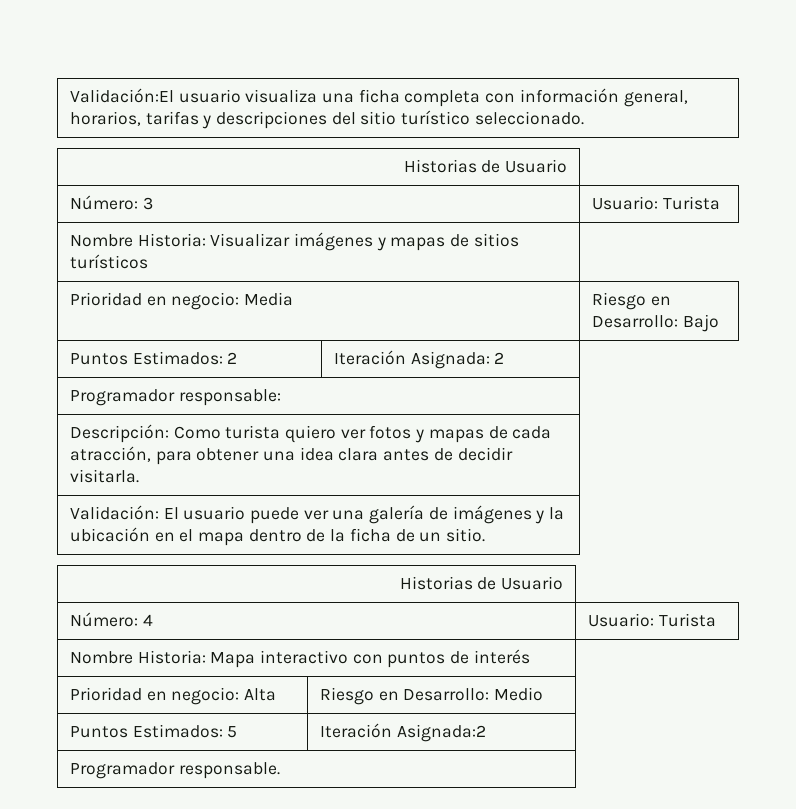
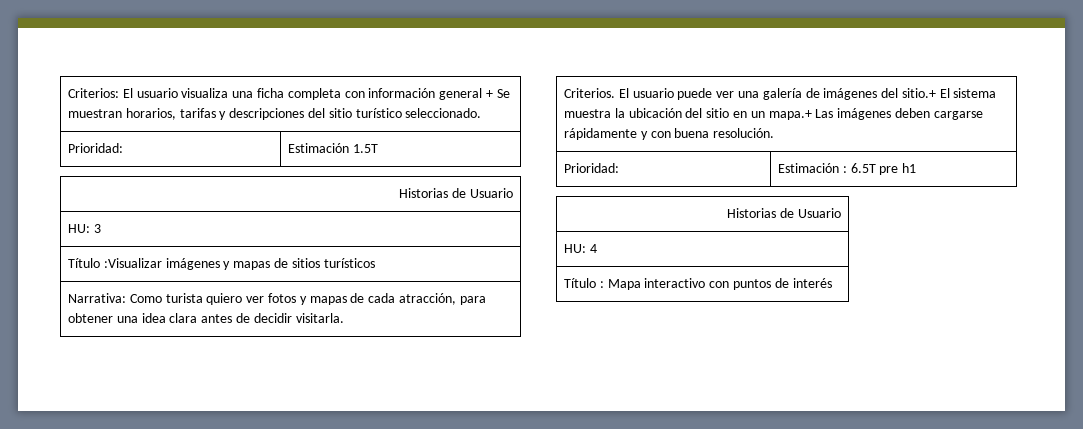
- Validación:El usuario visualiza una ficha completa con información general, horarios, tarifas y descripciones del sitio turístico seleccionado.
+ Criterios: El usuario visualiza una ficha completa con información general + Se muestran horarios, tarifas y descripciones del sitio turístico seleccionado.
+ Prioridad: | Estimación 1.5T
  Historias de Usuario
- Número: 3 | Usuario: Turista
- Nombre Historia: Visualizar imágenes y mapas de sitios turísticos
+ HU: 3
+ Título :Visualizar imágenes y mapas de sitios turísticos
- Prioridad en negocio: Media | Riesgo en Desarrollo: Bajo
- Puntos Estimados: 2 | Iteración Asignada: 2
- Programador responsable:
- Descripción: Como turista quiero ver fotos y mapas de cada atracción, para obtener una idea clara antes de decidir visitarla.
+ Narrativa: Como turista quiero ver fotos y mapas de cada atracción, para obtener una idea clara antes de decidir visitarla.
- Validación: El usuario puede ver una galería de imágenes y la ubicación en el mapa dentro de la ficha de un sitio.
+ Criterios. El usuario puede ver una galería de imágenes del sitio.+ El sistema muestra la ubicación del sitio en un mapa.+ Las imágenes deben cargarse rápidamente y con buena resolución.
+ Prioridad: | Estimación : 6.5T pre h1
  Historias de Usuario
- Número: 4 | Usuario: Turista
- Nombre Historia: Mapa interactivo con puntos de interés
+ HU: 4
+ Título : Mapa interactivo con puntos de interés
- Prioridad en negocio: Alta | Riesgo en Desarrollo: Medio
- Puntos Estimados: 5 | Iteración Asignada:2
- Programador responsable.

